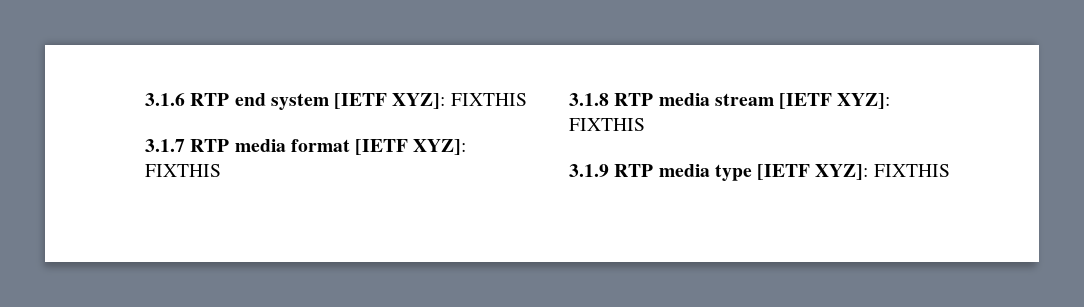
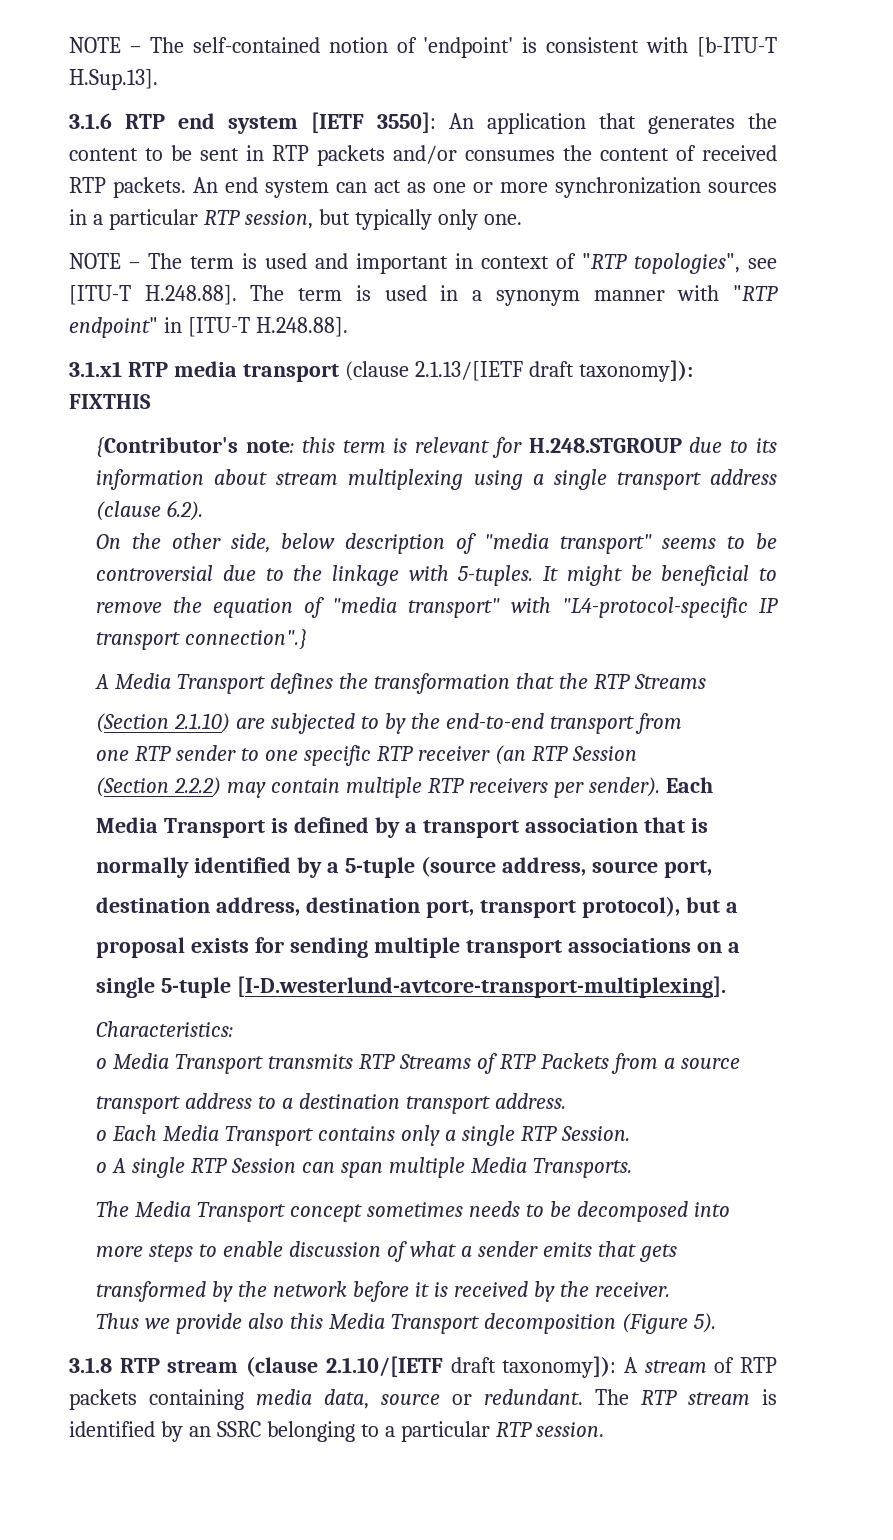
+ NOTE – The self-contained notion of 'endpoint' is consistent with [b-ITU-T H.Sup.13].
- 3.1.6 RTP end system [IETF XYZ]: FIXTHIS
- 3.1.7 RTP media format [IETF XYZ]: FIXTHIS
- 3.1.8 RTP media stream [IETF XYZ]: FIXTHIS
- 3.1.9 RTP media type [IETF XYZ]: FIXTHIS
+ 3.1.6 RTP end system [IETF 3550]: An application that generates the content to be sent in RTP packets and/or consumes the content of received RTP packets. An end system can act as one or more synchronization sources in a particular RTP session, but typically only one.
+ NOTE – The term is used and important in context of "RTP topologies", see [ITU-T H.248.88]. The term is used in a synonym manner with "RTP endpoint" in [ITU-T H.248.88].
+ 3.1.x1 RTP media transport (clause 2.1.13/[IETF draft taxonomy]): FIXTHIS
+ {Contributor's note: this term is relevant for H.248.STGROUP due to its information about stream multiplexing using a single transport address (clause 6.2).
+ On the other side, below description of "media transport" seems to be controversial due to the linkage with 5-tuples. It might be beneficial to remove the equation of "media transport" with "L4-protocol-specific IP transport connection".}
+ A Media Transport defines the transformation that the RTP Streams
+ (Section 2.1.10) are subjected to by the end-to-end transport from
+ one RTP sender to one specific RTP receiver (an RTP Session
+ (Section 2.2.2) may contain multiple RTP receivers per sender). Each
+ Media Transport is defined by a transport association that is
+ normally identified by a 5-tuple (source address, source port,
+ destination address, destination port, transport protocol), but a
+ proposal exists for sending multiple transport associations on a
+ single 5-tuple [I-D.westerlund-avtcore-transport-multiplexing].
+ Characteristics:
+ o Media Transport transmits RTP Streams of RTP Packets from a source
+ transport address to a destination transport address.
+ o Each Media Transport contains only a single RTP Session.
+ o A single RTP Session can span multiple Media Transports.
+ The Media Transport concept sometimes needs to be decomposed into
+ more steps to enable discussion of what a sender emits that gets
+ transformed by the network before it is received by the receiver.
+ Thus we provide also this Media Transport decomposition (Figure 5).
+ 3.1.8 RTP stream (clause 2.1.10/[IETF draft taxonomy]): A stream of RTP packets containing media data, source or redundant. The RTP stream is identified by an SSRC belonging to a particular RTP session.

